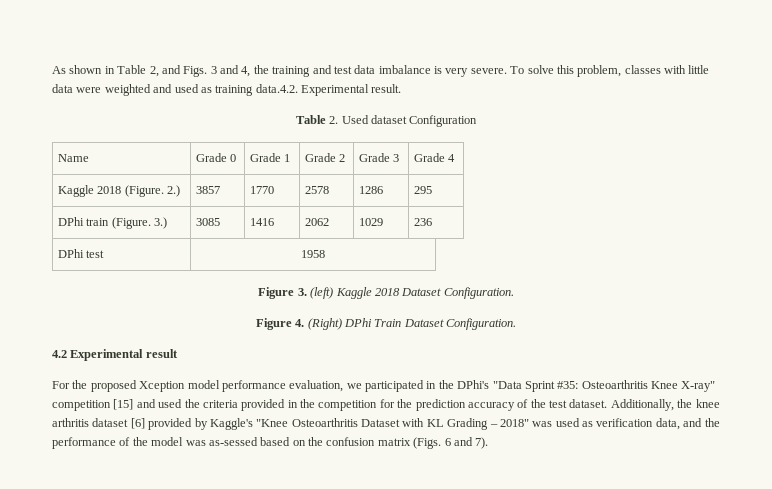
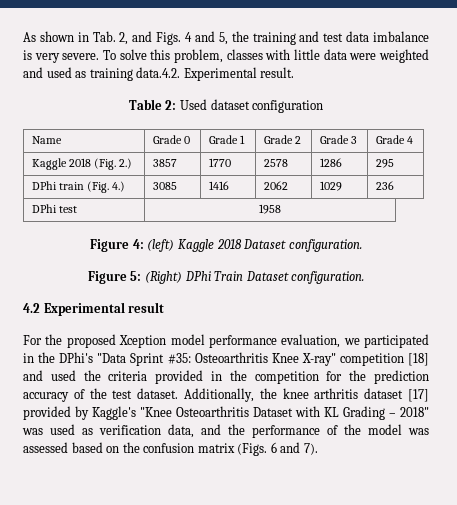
- As shown in Table 2, and Figs. 3 and 4, the training and test data imbalance is very severe.
+ As shown in Tab. 2, and Figs. 4 and 5, the training and test data imbalance is very severe.
- Table 2. Used dataset Configuration
+ Table 2: Used dataset configuration
- Kaggle 2018 (Figure. 2.) | 3857 | 1770 | 2578 | 1286 | 295
+ Kaggle 2018 (Fig. 2.) | 3857 | 1770 | 2578 | 1286 | 295
- DPhi train (Figure. 3.) | 3085 | 1416 | 2062 | 1029 | 236
+ DPhi train (Fig. 4.) | 3085 | 1416 | 2062 | 1029 | 236
- Figure 3. (left) Kaggle 2018 Dataset Configuration.
- Figure 4. (Right) DPhi Train Dataset Configuration.
+ Figure 4: (left) Kaggle 2018 Dataset configuration.
+ Figure 5: (Right) DPhi Train Dataset configuration.
- For the proposed Xception model performance evaluation, we participated in the DPhi's "Data Sprint #35: Osteoarthritis Knee X-ray" competition [15] and used the criteria provided in the competition for the prediction accuracy of the test dataset.
+ For the proposed Xception model performance evaluation, we participated in the DPhi's "Data Sprint #35: Osteoarthritis Knee X-ray" competition [18] and used the criteria provided in the competition for the prediction accuracy of the test dataset.
- Additionally, the knee arthritis dataset [6] provided by Kaggle's "Knee Osteoarthritis Dataset with KL Grading – 2018" was used as verification data, and the performance of the model was as-sessed based on the confusion matrix (Figs. 6 and 7).
+ Additionally, the knee arthritis dataset [17] provided by Kaggle's "Knee Osteoarthritis Dataset with KL Grading – 2018" was used as verification data, and the performance of the model was assessed based on the confusion matrix (Figs. 6 and 7).

